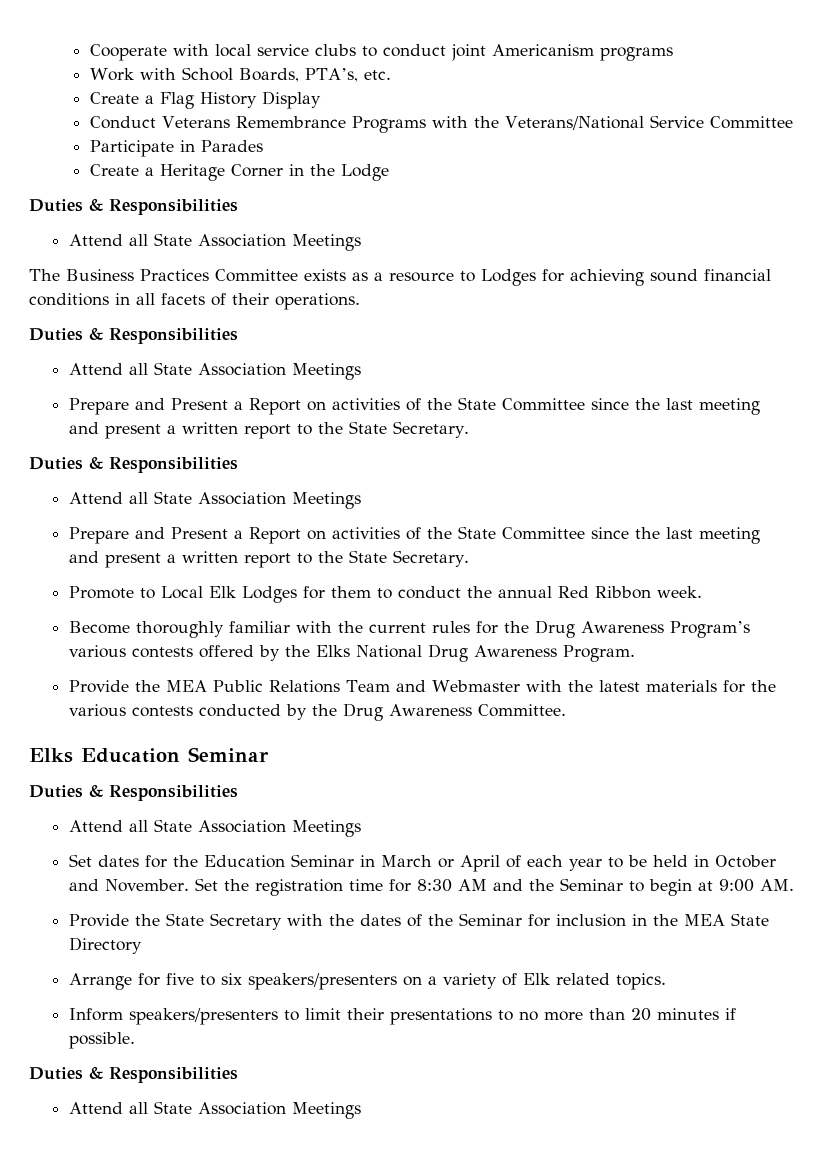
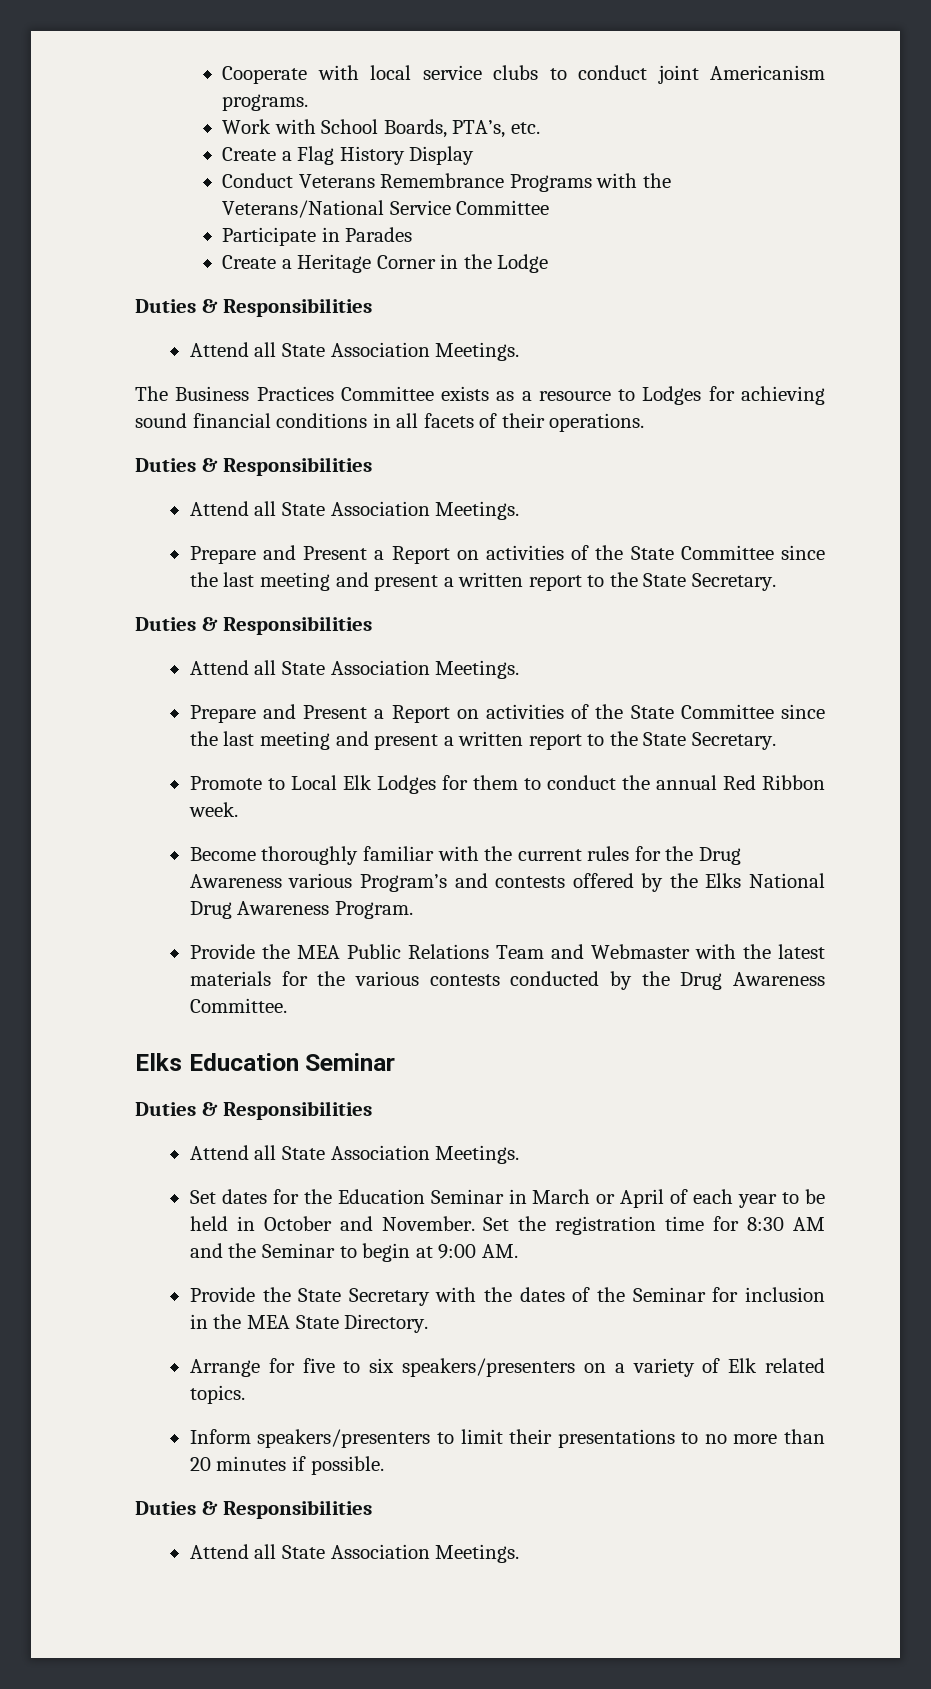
- Cooperate with local service clubs to conduct joint Americanism programs
+ Cooperate with local service clubs to conduct joint Americanism programs.
  Create a Heritage Corner in the Lodge
  Duties & Responsibilities
- Attend all State Association Meetings
+ Attend all State Association Meetings.
  The Business Practices Committee exists as a resource to Lodges for achieving sound financial conditions in all facets of their operations.
  Duties & Responsibilities
- Attend all State Association Meetings
+ Attend all State Association Meetings.
  Prepare and Present a Report on activities of the State Committee since the last meeting and present a written report to the State Secretary.
  Duties & Responsibilities
- Attend all State Association Meetings
+ Attend all State Association Meetings.
- Become thoroughly familiar with the current rules for the Drug Awareness Program’s various contests offered by the Elks National Drug Awareness Program.
+ Become thoroughly familiar with the current rules for the Drug Awareness various Program’s and contests offered by the Elks National Drug Awareness Program.
  Elks Education Seminar
  Duties & Responsibilities
- Attend all State Association Meetings
+ Attend all State Association Meetings.
- Provide the State Secretary with the dates of the Seminar for inclusion in the MEA State Directory
+ Provide the State Secretary with the dates of the Seminar for inclusion in the MEA State Directory.
  Inform speakers/presenters to limit their presentations to no more than 20 minutes if possible.
  Duties & Responsibilities
- Attend all State Association Meetings
+ Attend all State Association Meetings.

